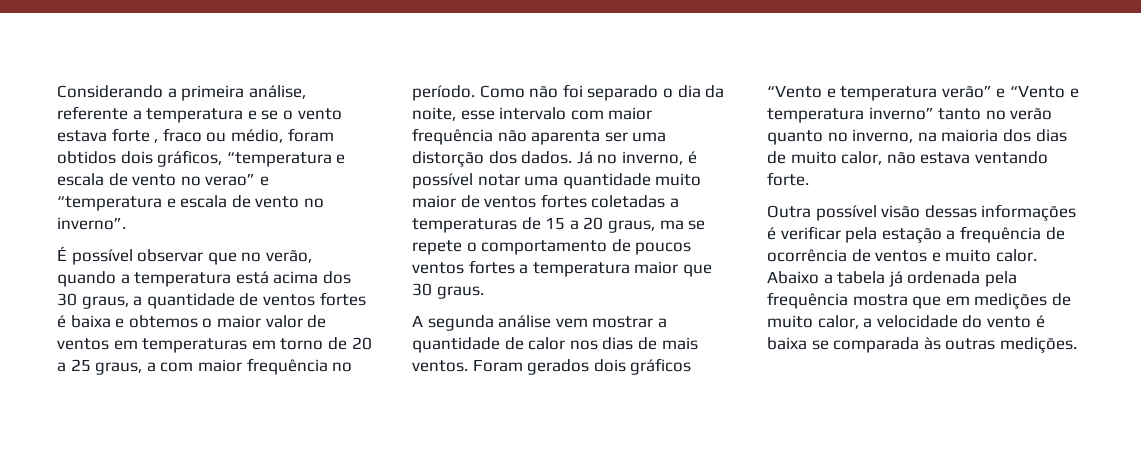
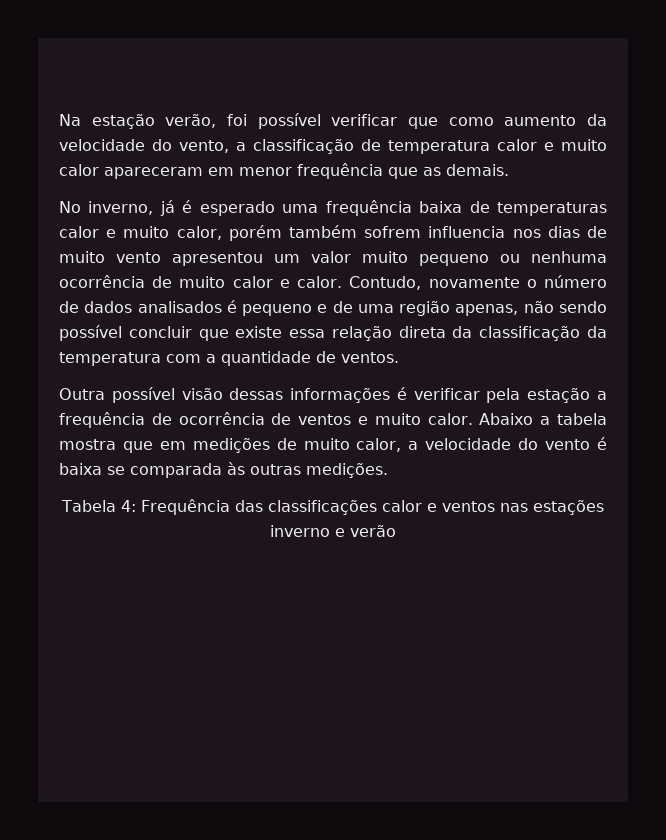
- Considerando a primeira análise, referente a temperatura e se o vento estava forte , fraco ou médio, foram obtidos dois gráficos, “temperatura e escala de vento no verao” e “temperatura e escala de vento no inverno”.
- É possível observar que no verão, quando a temperatura está acima dos 30 graus, a quantidade de ventos fortes é baixa e obtemos o maior valor de ventos em temperaturas em torno de 20 a 25 graus, a com maior frequência no período. Como não foi separado o dia da noite, esse intervalo com maior frequência não aparenta ser uma distorção dos dados. Já no inverno, é possível notar uma quantidade muito maior de ventos fortes coletadas a temperaturas de 15 a 20 graus, ma se repete o comportamento de poucos ventos fortes a temperatura maior que 30 graus.
- A segunda análise vem mostrar a quantidade de calor nos dias de mais ventos. Foram gerados dois gráficos “Vento e temperatura verão” e “Vento e temperatura inverno” tanto no verão quanto no inverno, na maioria dos dias de muito calor, não estava ventando forte.
+ Na estação verão, foi possível verificar que como aumento da velocidade do vento, a classificação de temperatura calor e muito calor apareceram em menor frequência que as demais.
+ No inverno, já é esperado uma frequência baixa de temperaturas calor e muito calor, porém também sofrem influencia nos dias de muito vento apresentou um valor muito pequeno ou nenhuma ocorrência de muito calor e calor. Contudo, novamente o número de dados analisados é pequeno e de uma região apenas, não sendo possível concluir que existe essa relação direta da classificação da temperatura com a quantidade de ventos.
- Abaixo a tabela já ordenada pela frequência mostra que em medições de muito calor, a velocidade do vento é baixa se comparada às outras medições.
+ Abaixo a tabela mostra que em medições de muito calor, a velocidade do vento é baixa se comparada às outras medições.
+ Tabela 4: Frequência das classificações calor e ventos nas estações inverno e verão

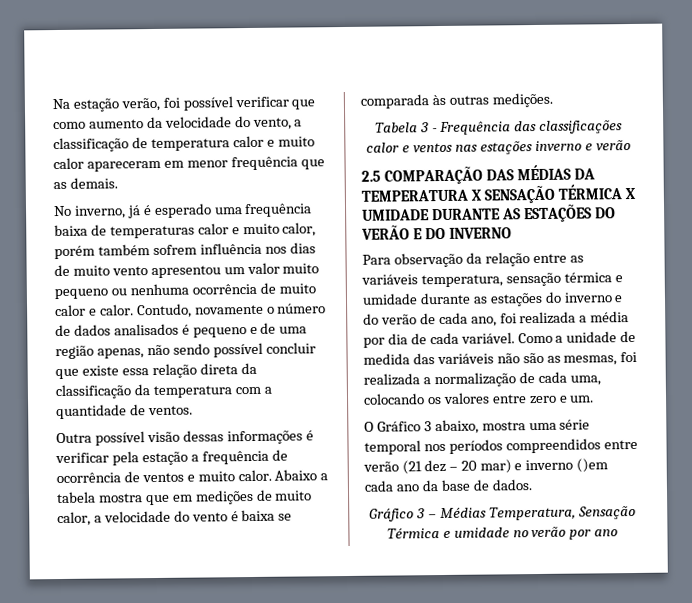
- No inverno, já é esperado uma frequência baixa de temperaturas calor e muito calor, porém também sofrem influencia nos dias de muito vento apresentou um valor muito pequeno ou nenhuma ocorrência de muito calor e calor.
+ No inverno, já é esperado uma frequência baixa de temperaturas calor e muito calor, porém também sofrem influência nos dias de muito vento apresentou um valor muito pequeno ou nenhuma ocorrência de muito calor e calor.
- Tabela 4: Frequência das classificações calor e ventos nas estações inverno e verão
+ Tabela 3 - Frequência das classificações calor e ventos nas estações inverno e verão
+ 2.5 COMPARAÇÃO DAS MÉDIAS DA TEMPERATURA X SENSAÇÃO TÉRMICA X UMIDADE DURANTE AS ESTAÇÕES DO VERÃO E DO INVERNO
+ Para observação da relação entre as variáveis temperatura, sensação térmica e umidade durante as estações do inverno e do verão de cada ano, foi realizada a média por dia de cada variável. Como a unidade de medida das variáveis não são as mesmas, foi realizada a normalização de cada uma, colocando os valores entre zero e um.
+ O Gráfico 3 abaixo, mostra uma série temporal nos períodos compreendidos entre verão (21 dez – 20 mar) e inverno ()em cada ano da base de dados.
+ Gráfico 3 – Médias Temperatura, Sensação Térmica e umidade no verão por ano

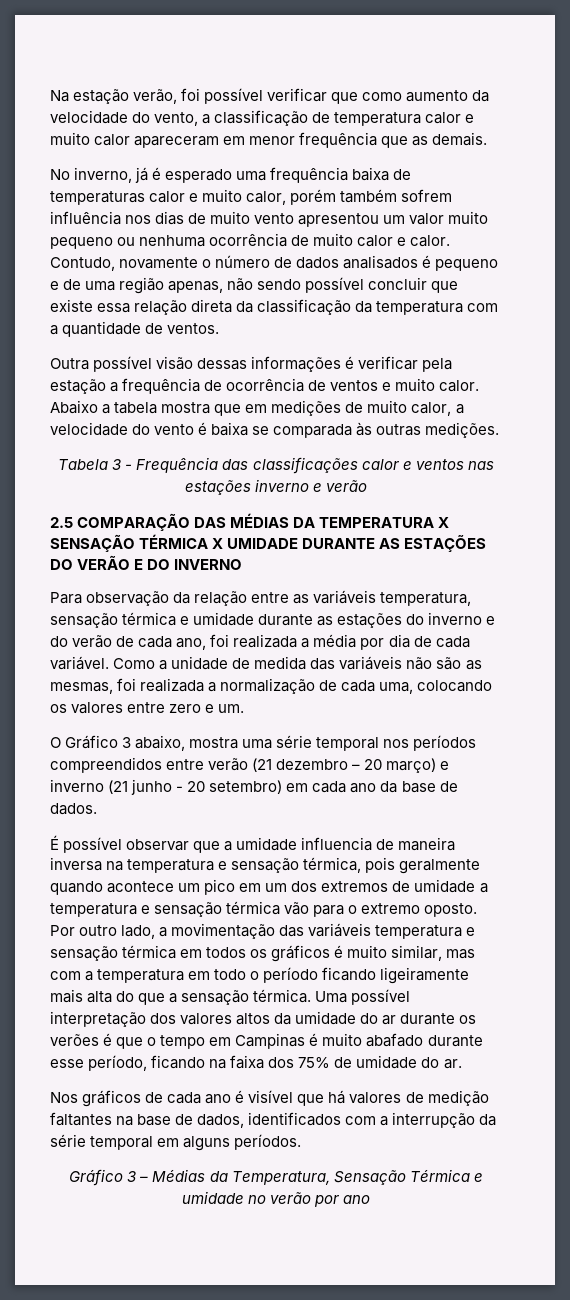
- O Gráfico 3 abaixo, mostra uma série temporal nos períodos compreendidos entre verão (21 dez – 20 mar) e inverno ()em cada ano da base de dados.
+ O Gráfico 3 abaixo, mostra uma série temporal nos períodos compreendidos entre verão (21 dezembro – 20 março) e inverno (21 junho - 20 setembro) em cada ano da base de dados.
+ É possível observar que a umidade influencia de maneira inversa na temperatura e sensação térmica, pois geralmente quando acontece um pico em um dos extremos de umidade a temperatura e sensação térmica vão para o extremo oposto. Por outro lado, a movimentação das variáveis temperatura e sensação térmica em todos os gráficos é muito similar, mas com a temperatura em todo o período ficando ligeiramente mais alta do que a sensação térmica. Uma possível interpretação dos valores altos da umidade do ar durante os verões é que o tempo em Campinas é muito abafado durante esse período, ficando na faixa dos 75% de umidade do ar.
+ Nos gráficos de cada ano é visível que há valores de medição faltantes na base de dados, identificados com a interrupção da série temporal em alguns períodos.
- Gráfico 3 – Médias Temperatura, Sensação Térmica e umidade no verão por ano
+ Gráfico 3 – Médias da Temperatura, Sensação Térmica e umidade no verão por ano

